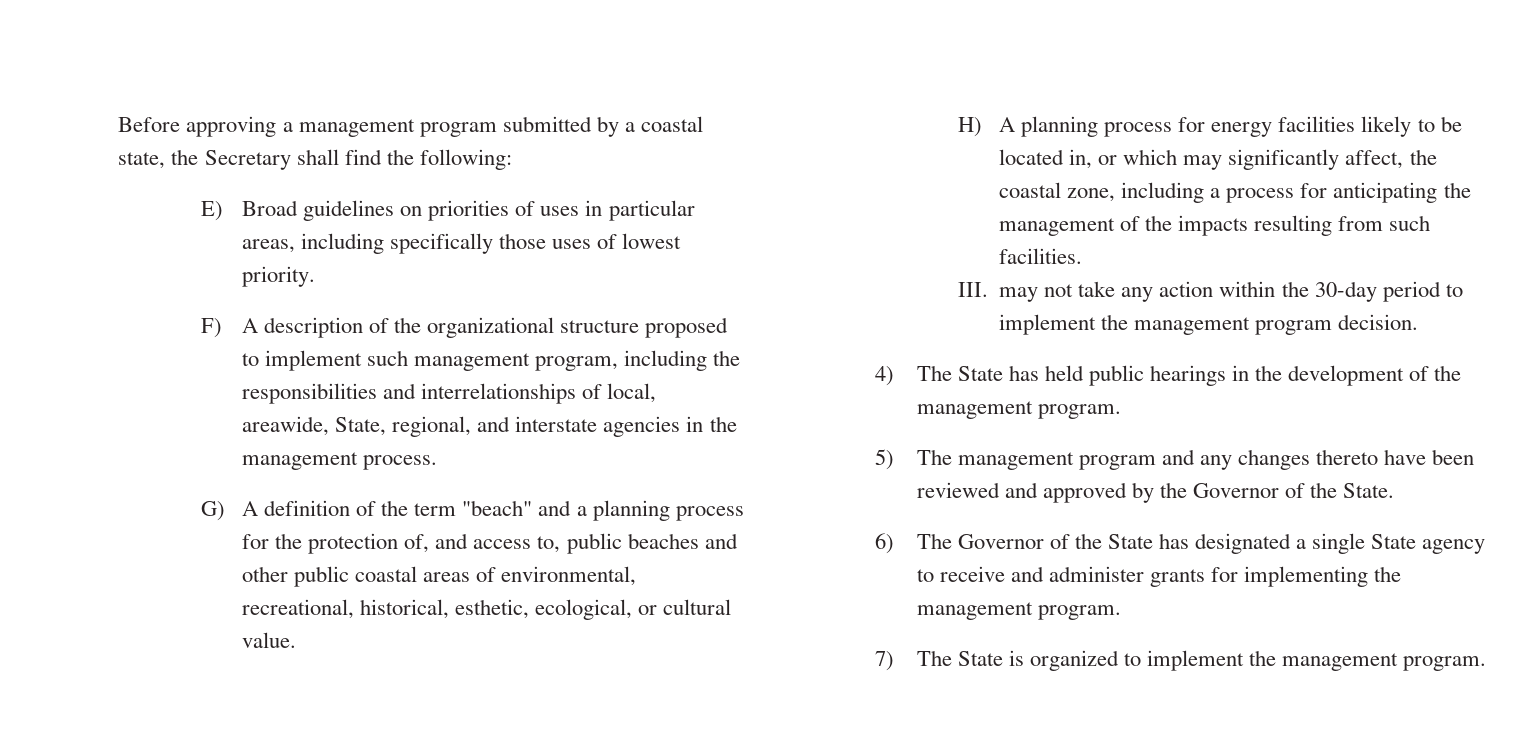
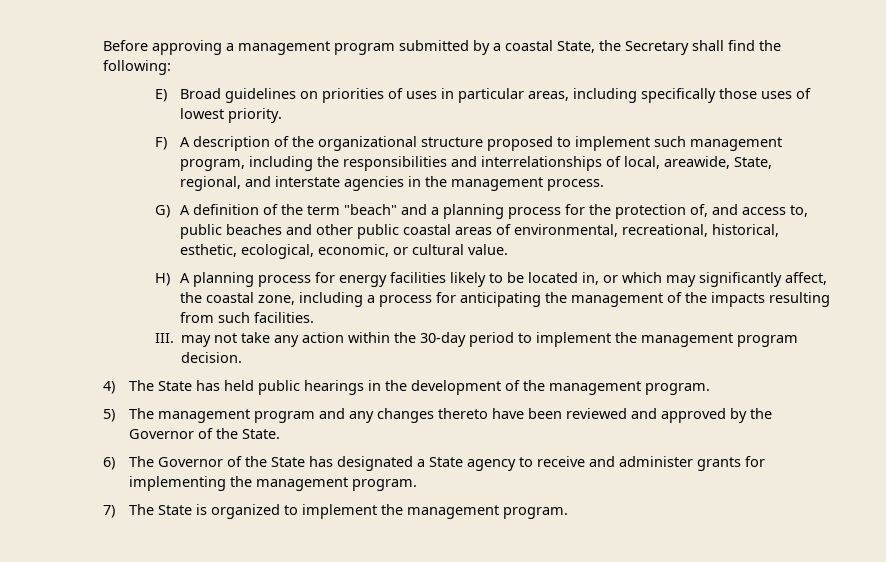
- Before approving a management program submitted by a coastal state, the Secretary shall find the following:
+ Before approving a management program submitted by a coastal State, the Secretary shall find the following:
- G) A definition of the term "beach" and a planning process for the protection of, and access to, public beaches and other public coastal areas of environmental, recreational, historical, esthetic, ecological, or cultural value.
+ G) A definition of the term "beach" and a planning process for the protection of, and access to, public beaches and other public coastal areas of environmental, recreational, historical, esthetic, ecological, economic, or cultural value.
- 6) The Governor of the State has designated a single State agency to receive and administer grants for implementing the management program.
+ 6) The Governor of the State has designated a State agency to receive and administer grants for implementing the management program.

